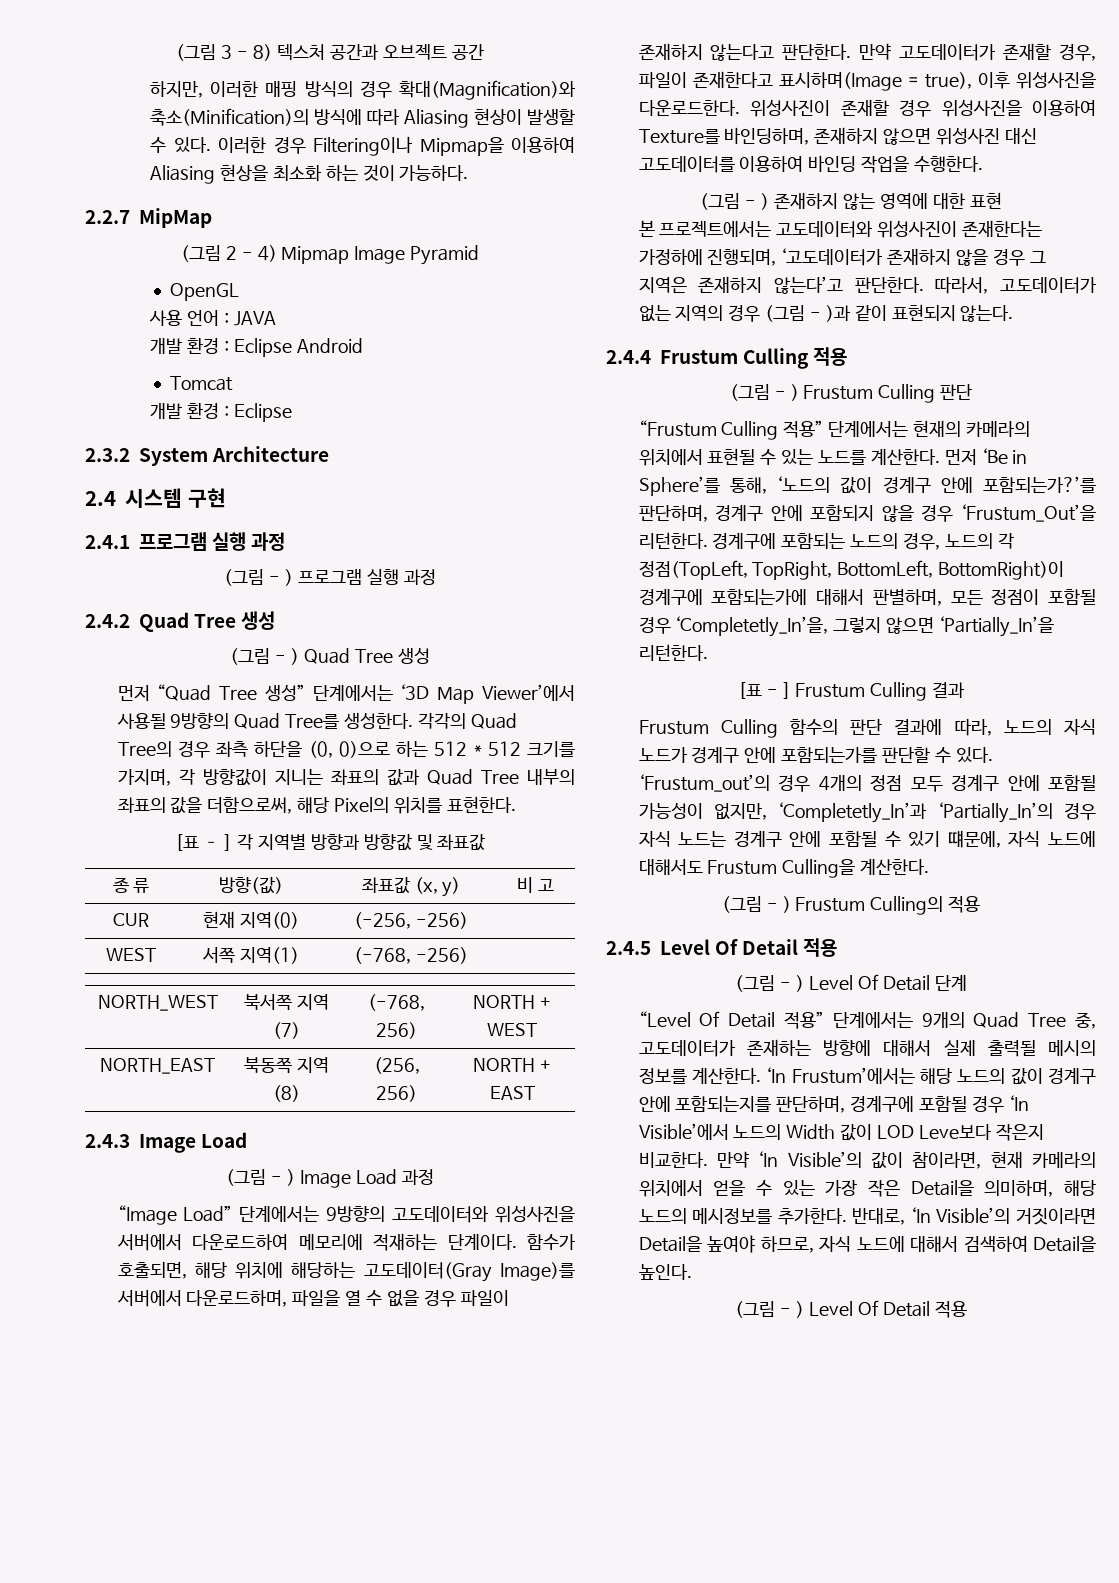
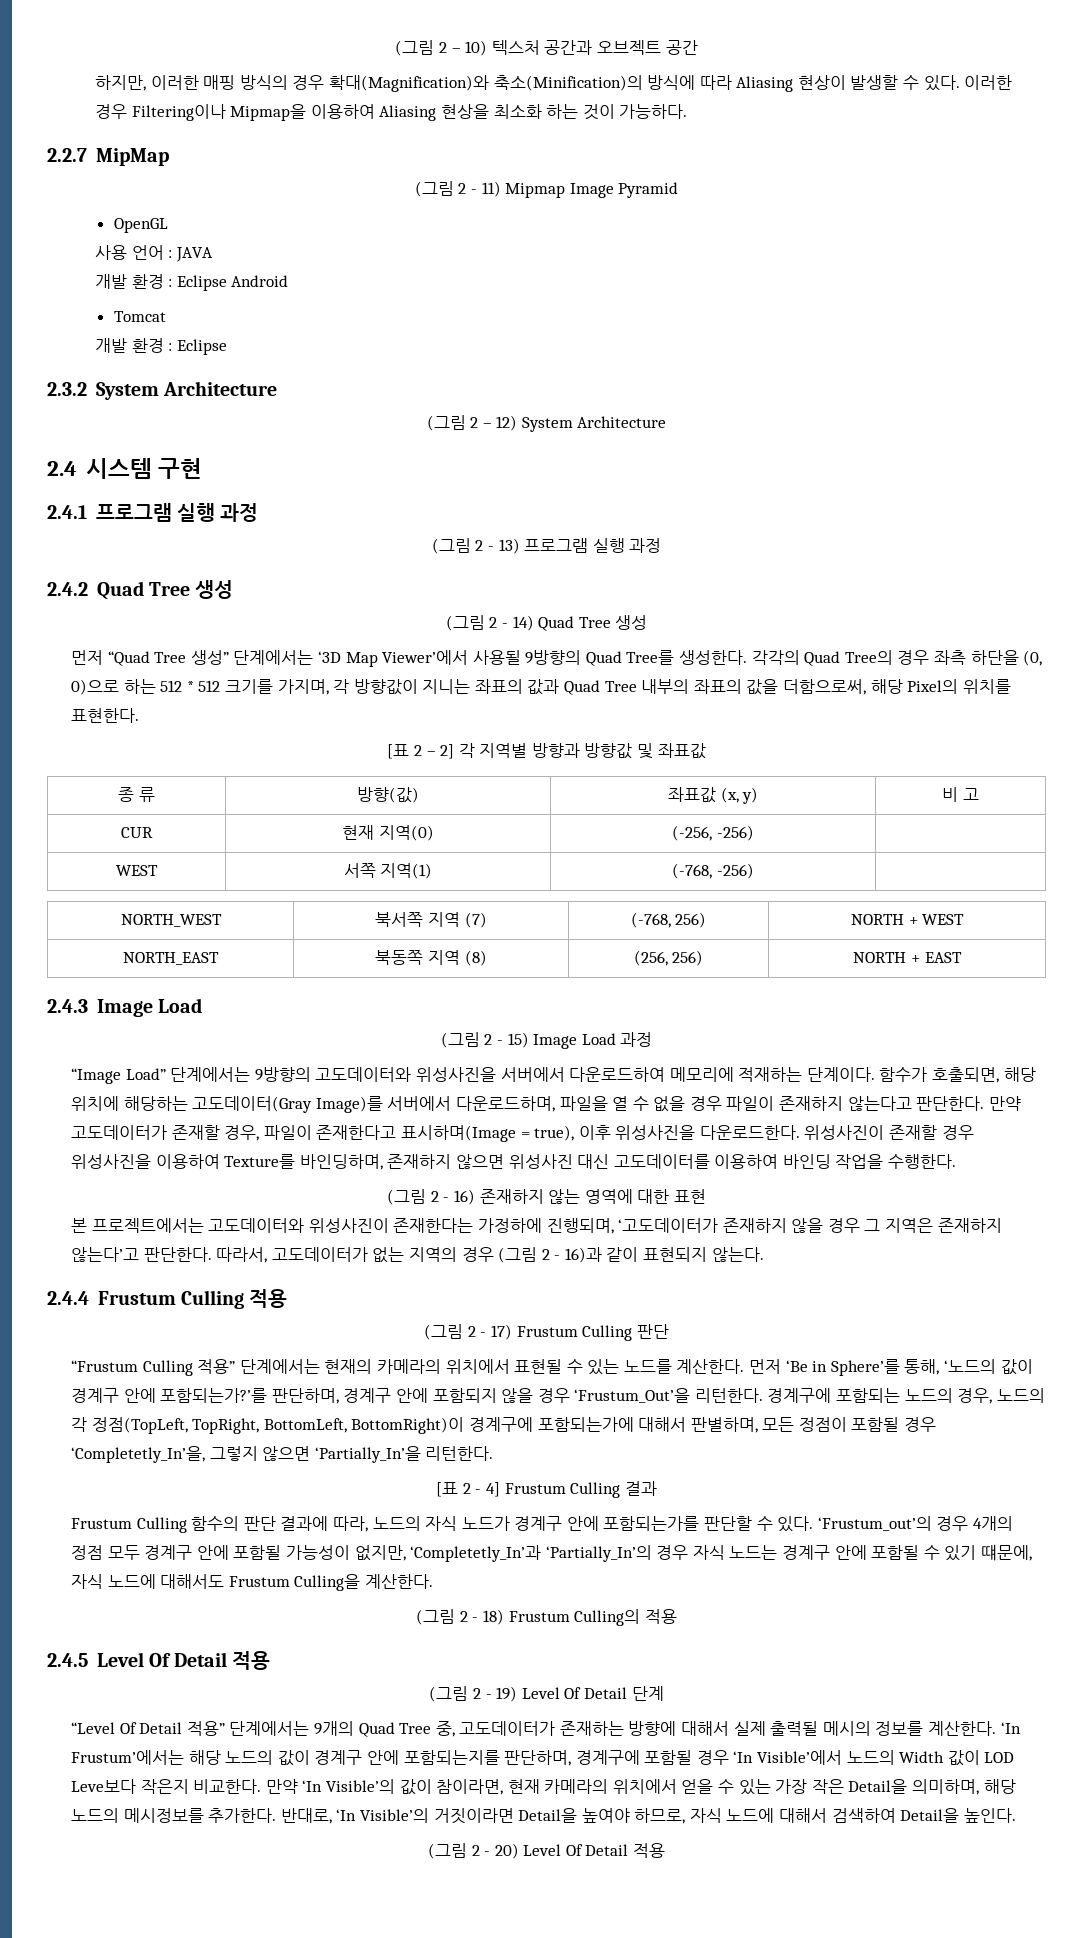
- (그림 3 - 8) 텍스처 공간과 오브젝트 공간
+ (그림 2 – 10) 텍스처 공간과 오브젝트 공간
- (그림 2 - 4) Mipmap Image Pyramid
+ (그림 2 - 11) Mipmap Image Pyramid
+ (그림 2 – 12) System Architecture
- (그림 - ) 프로그램 실행 과정
+ (그림 2 - 13) 프로그램 실행 과정
- (그림 - ) Quad Tree 생성
+ (그림 2 - 14) Quad Tree 생성
- [표 – ] 각 지역별 방향과 방향값 및 좌표값
+ [표 2 – 2] 각 지역별 방향과 방향값 및 좌표값
- (그림 - ) Image Load 과정
+ (그림 2 - 15) Image Load 과정
- (그림 - ) 존재하지 않는 영역에 대한 표현
+ (그림 2 - 16) 존재하지 않는 영역에 대한 표현
- 따라서, 고도데이터가 없는 지역의 경우 (그림 - )과 같이 표현되지 않는다.
+ 따라서, 고도데이터가 없는 지역의 경우 (그림 2 - 16)과 같이 표현되지 않는다.
- (그림 - ) Frustum Culling 판단
+ (그림 2 - 17) Frustum Culling 판단
- [표 - ] Frustum Culling 결과
+ [표 2 - 4] Frustum Culling 결과
- (그림 - ) Frustum Culling의 적용
+ (그림 2 - 18) Frustum Culling의 적용
- (그림 - ) Level Of Detail 단계
+ (그림 2 - 19) Level Of Detail 단계
- (그림 - ) Level Of Detail 적용
+ (그림 2 - 20) Level Of Detail 적용

